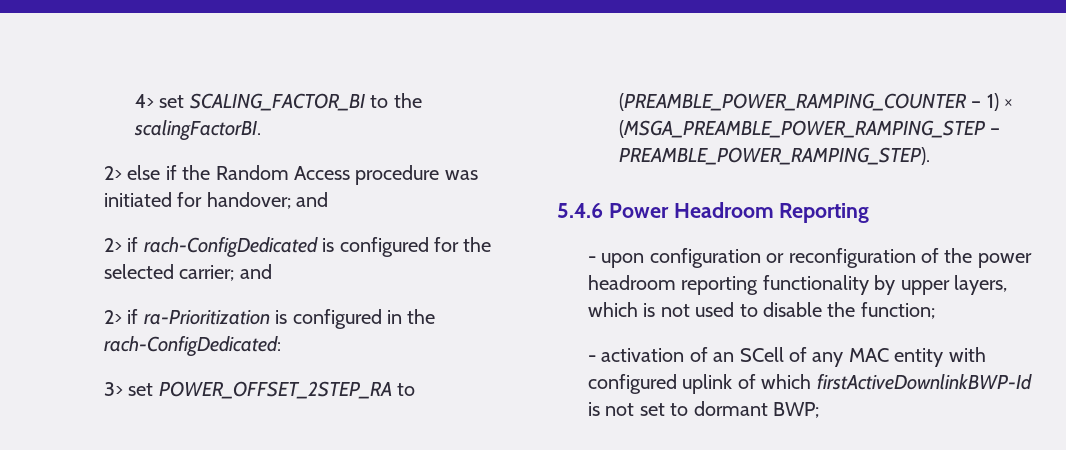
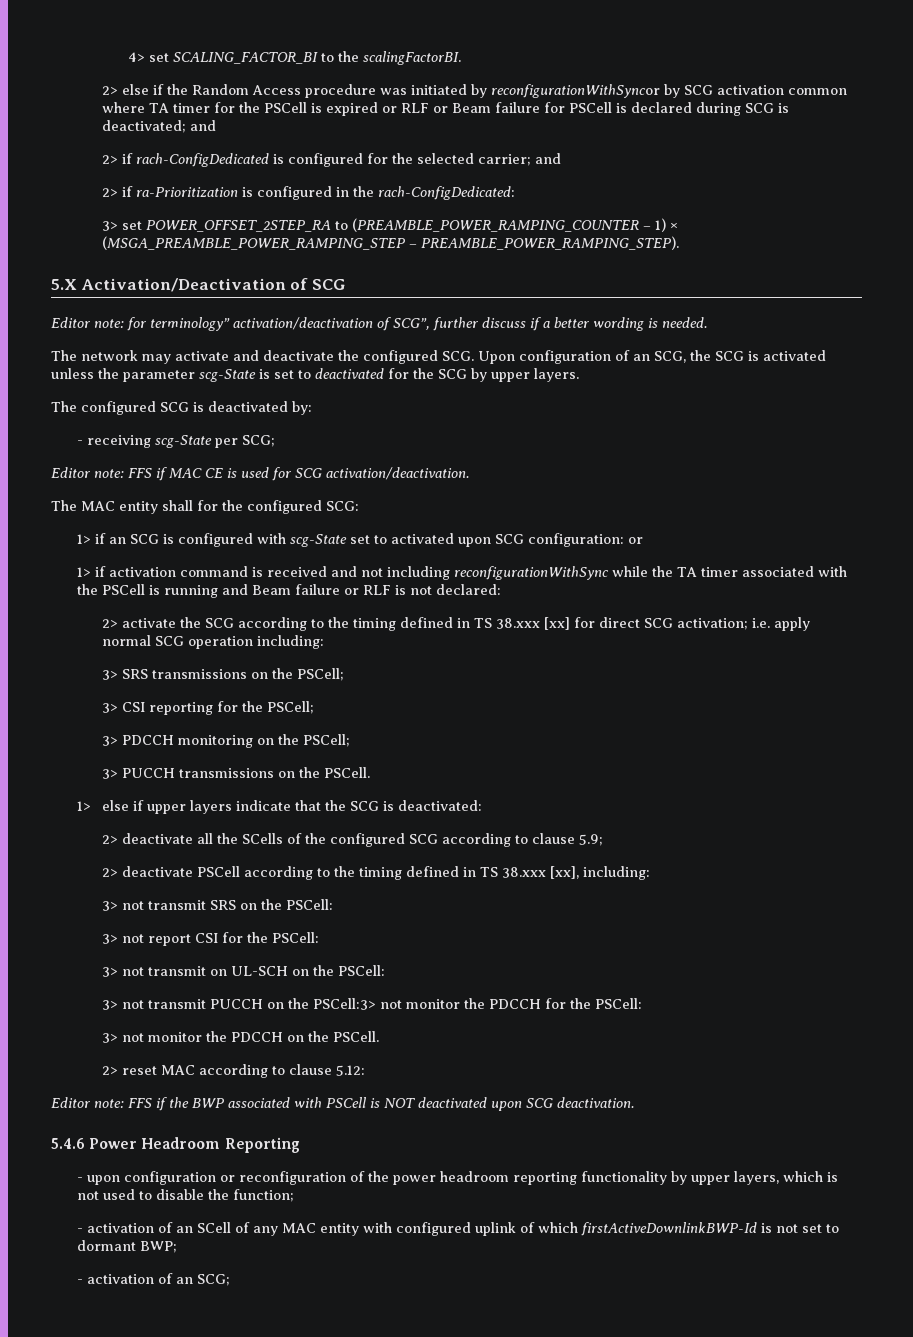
- 2> else if the Random Access procedure was initiated for handover; and
+ 2> else if the Random Access procedure was initiated by reconfigurationWithSyncor by SCG activation common where TA timer for the PSCell is expired or RLF or Beam failure for PSCell is declared during SCG is deactivated; and
+ 5.X Activation/Deactivation of SCG
+ Editor note: for terminology” activation/deactivation of SCG”, further discuss if a better wording is needed.
+ The network may activate and deactivate the configured SCG. Upon configuration of an SCG, the SCG is activated unless the parameter scg-State is set to deactivated for the SCG by upper layers.
+ The configured SCG is deactivated by:
+ - receiving scg-State per SCG;
+ Editor note: FFS if MAC CE is used for SCG activation/deactivation.
+ The MAC entity shall for the configured SCG:
+ 1> if an SCG is configured with scg-State set to activated upon SCG configuration: or
+ 1> if activation command is received and not including reconfigurationWithSync while the TA timer associated with the PSCell is running and Beam failure or RLF is not declared:
+ 2> activate the SCG according to the timing defined in TS 38.xxx [xx] for direct SCG activation; i.e. apply normal SCG operation including:
+ 3> SRS transmissions on the PSCell;
+ 3> CSI reporting for the PSCell;
+ 3> PDCCH monitoring on the PSCell;
+ 3> PUCCH transmissions on the PSCell.
+ 1> else if upper layers indicate that the SCG is deactivated:
+ 2> deactivate all the SCells of the configured SCG according to clause 5.9;
+ 2> deactivate PSCell according to the timing defined in TS 38.xxx [xx], including:
+ 3> not transmit SRS on the PSCell:
+ 3> not report CSI for the PSCell:
+ 3> not transmit on UL-SCH on the PSCell:
+ 3> not transmit PUCCH on the PSCell:3> not monitor the PDCCH for the PSCell:
+ 3> not monitor the PDCCH on the PSCell.
+ 2> reset MAC according to clause 5.12:
+ Editor note: FFS if the BWP associated with PSCell is NOT deactivated upon SCG deactivation.
+ - activation of an SCG;

